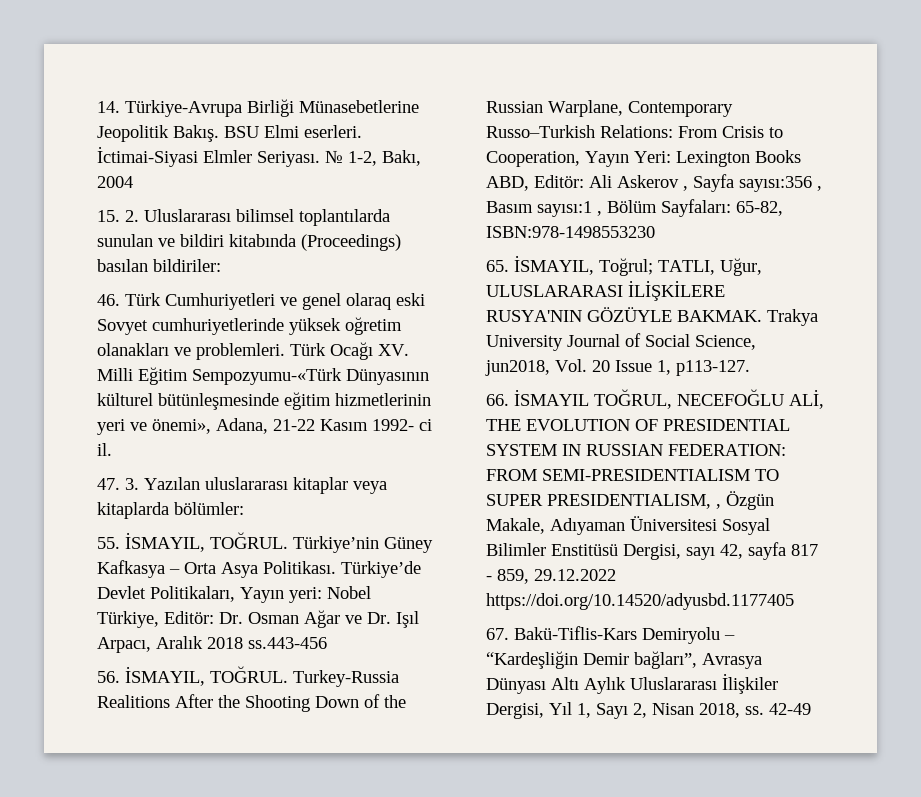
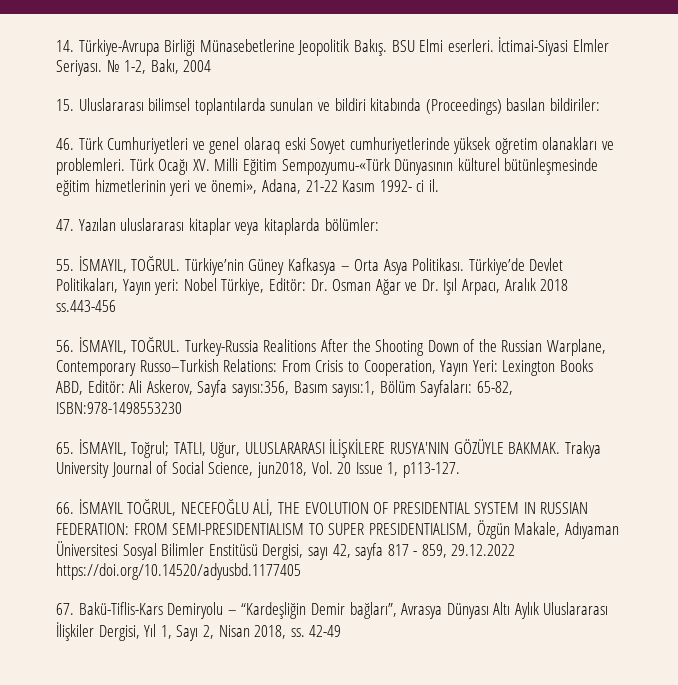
- 15. 2. Uluslararası bilimsel toplantılarda sunulan ve bildiri kitabında (Proceedings) basılan bildiriler:
+ 15. Uluslararası bilimsel toplantılarda sunulan ve bildiri kitabında (Proceedings) basılan bildiriler:
- 47. 3. Yazılan uluslararası kitaplar veya kitaplarda bölümler:
+ 47. Yazılan uluslararası kitaplar veya kitaplarda bölümler:
- Turkey-Russia Realitions After the Shooting Down of the Russian Warplane, Contemporary Russo–Turkish Relations: From Crisis to Cooperation, Yayın Yeri: Lexington Books ABD, Editör: Ali Askerov , Sayfa sayısı:356 , Basım sayısı:1 , Bölüm Sayfaları: 65-82, ISBN:978-1498553230
+ Turkey-Russia Realitions After the Shooting Down of the Russian Warplane, Contemporary Russo–Turkish Relations: From Crisis to Cooperation, Yayın Yeri: Lexington Books ABD, Editör: Ali Askerov, Sayfa sayısı:356, Basım sayısı:1, Bölüm Sayfaları: 65-82, ISBN:978-1498553230
- 66. İSMAYIL TOĞRUL, NECEFOĞLU ALİ, THE EVOLUTION OF PRESIDENTIAL SYSTEM IN RUSSIAN FEDERATION: FROM SEMI-PRESIDENTIALISM TO SUPER PRESIDENTIALISM, , Özgün Makale, Adıyaman Üniversitesi Sosyal Bilimler Enstitüsü Dergisi, sayı 42, sayfa 817 - 859, 29.12.2022 https://doi.org/10.14520/adyusbd.1177405
+ 66. İSMAYIL TOĞRUL, NECEFOĞLU ALİ, THE EVOLUTION OF PRESIDENTIAL SYSTEM IN RUSSIAN FEDERATION: FROM SEMI-PRESIDENTIALISM TO SUPER PRESIDENTIALISM, Özgün Makale, Adıyaman Üniversitesi Sosyal Bilimler Enstitüsü Dergisi, sayı 42, sayfa 817 - 859, 29.12.2022 https://doi.org/10.14520/adyusbd.1177405

